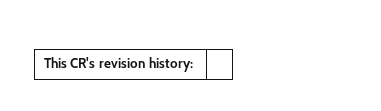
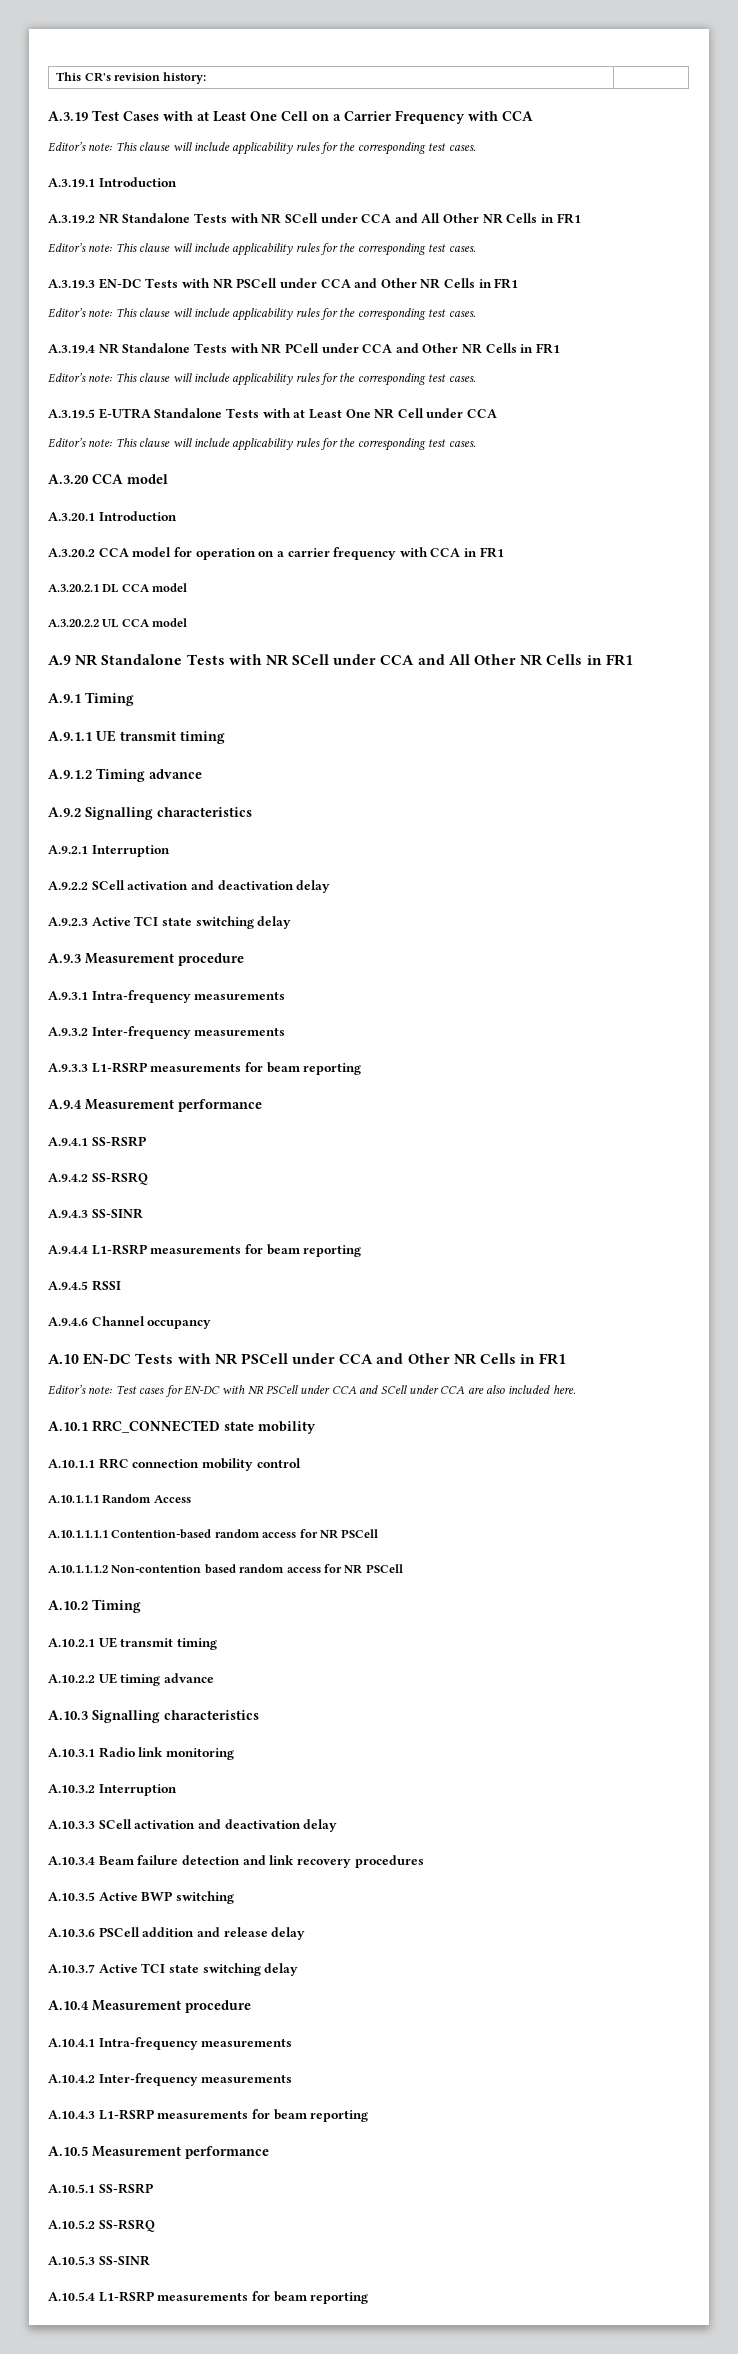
+ A.3.19 Test Cases with at Least One Cell on a Carrier Frequency with CCA
+ Editor’s note: This clause will include applicability rules for the corresponding test cases.
+ A.3.19.1 Introduction
+ A.3.19.2 NR Standalone Tests with NR SCell under CCA and All Other NR Cells in FR1
+ Editor’s note: This clause will include applicability rules for the corresponding test cases.
+ A.3.19.3 EN-DC Tests with NR PSCell under CCA and Other NR Cells in FR1
+ Editor’s note: This clause will include applicability rules for the corresponding test cases.
+ A.3.19.4 NR Standalone Tests with NR PCell under CCA and Other NR Cells in FR1
+ Editor’s note: This clause will include applicability rules for the corresponding test cases.
+ A.3.19.5 E-UTRA Standalone Tests with at Least One NR Cell under CCA
+ Editor’s note: This clause will include applicability rules for the corresponding test cases.
+ A.3.20 CCA model
+ A.3.20.1 Introduction
+ A.3.20.2 CCA model for operation on a carrier frequency with CCA in FR1
+ A.3.20.2.1 DL CCA model
+ A.3.20.2.2 UL CCA model
+ A.9 NR Standalone Tests with NR SCell under CCA and All Other NR Cells in FR1
+ A.9.1 Timing
+ A.9.1.1 UE transmit timing
+ A.9.1.2 Timing advance
+ A.9.2 Signalling characteristics
+ A.9.2.1 Interruption
+ A.9.2.2 SCell activation and deactivation delay
+ A.9.2.3 Active TCI state switching delay
+ A.9.3 Measurement procedure
+ A.9.3.1 Intra-frequency measurements
+ A.9.3.2 Inter-frequency measurements
+ A.9.3.3 L1-RSRP measurements for beam reporting
+ A.9.4 Measurement performance
+ A.9.4.1 SS-RSRP
+ A.9.4.2 SS-RSRQ
+ A.9.4.3 SS-SINR
+ A.9.4.4 L1-RSRP measurements for beam reporting
+ A.9.4.5 RSSI
+ A.9.4.6 Channel occupancy
+ A.10 EN-DC Tests with NR PSCell under CCA and Other NR Cells in FR1
+ Editor’s note: Test cases for EN-DC with NR PSCell under CCA and SCell under CCA are also included here.
+ A.10.1 RRC_CONNECTED state mobility
+ A.10.1.1 RRC connection mobility control
+ A.10.1.1.1 Random Access
+ A.10.1.1.1.1 Contention-based random access for NR PSCell
+ A.10.1.1.1.2 Non-contention based random access for NR PSCell
+ A.10.2 Timing
+ A.10.2.1 UE transmit timing
+ A.10.2.2 UE timing advance
+ A.10.3 Signalling characteristics
+ A.10.3.1 Radio link monitoring
+ A.10.3.2 Interruption
+ A.10.3.3 SCell activation and deactivation delay
+ A.10.3.4 Beam failure detection and link recovery procedures
+ A.10.3.5 Active BWP switching
+ A.10.3.6 PSCell addition and release delay
+ A.10.3.7 Active TCI state switching delay
+ A.10.4 Measurement procedure
+ A.10.4.1 Intra-frequency measurements
+ A.10.4.2 Inter-frequency measurements
+ A.10.4.3 L1-RSRP measurements for beam reporting
+ A.10.5 Measurement performance
+ A.10.5.1 SS-RSRP
+ A.10.5.2 SS-RSRQ
+ A.10.5.3 SS-SINR
+ A.10.5.4 L1-RSRP measurements for beam reporting

